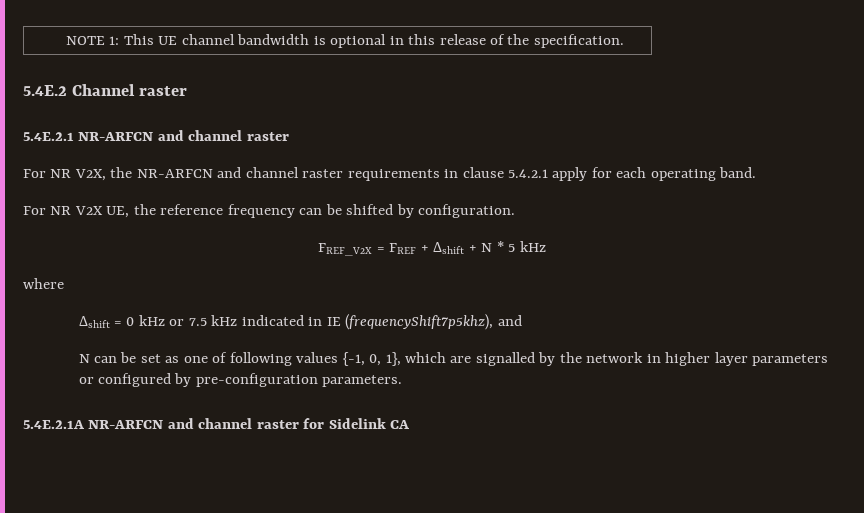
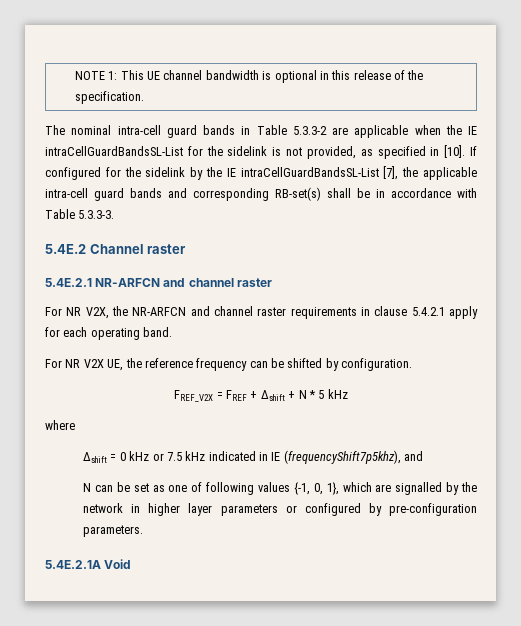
+ The nominal intra-cell guard bands in Table 5.3.3-2 are applicable when the IE intraCellGuardBandsSL-List for the sidelink is not provided, as specified in [10]. If configured for the sidelink by the IE intraCellGuardBandsSL-List [7], the applicable intra-cell guard bands and corresponding RB-set(s) shall be in accordance with Table 5.3.3-3.
- 5.4E.2.1A NR-ARFCN and channel raster for Sidelink CA
+ 5.4E.2.1A Void

